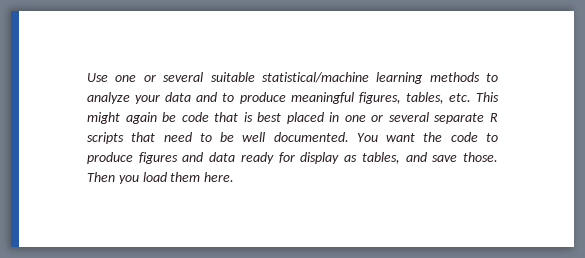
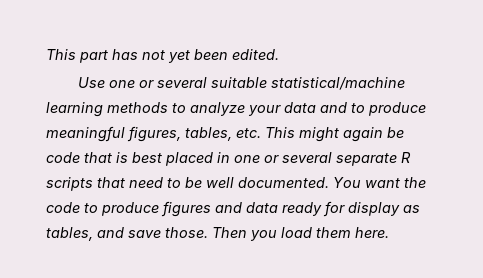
+ This part has not yet been edited.

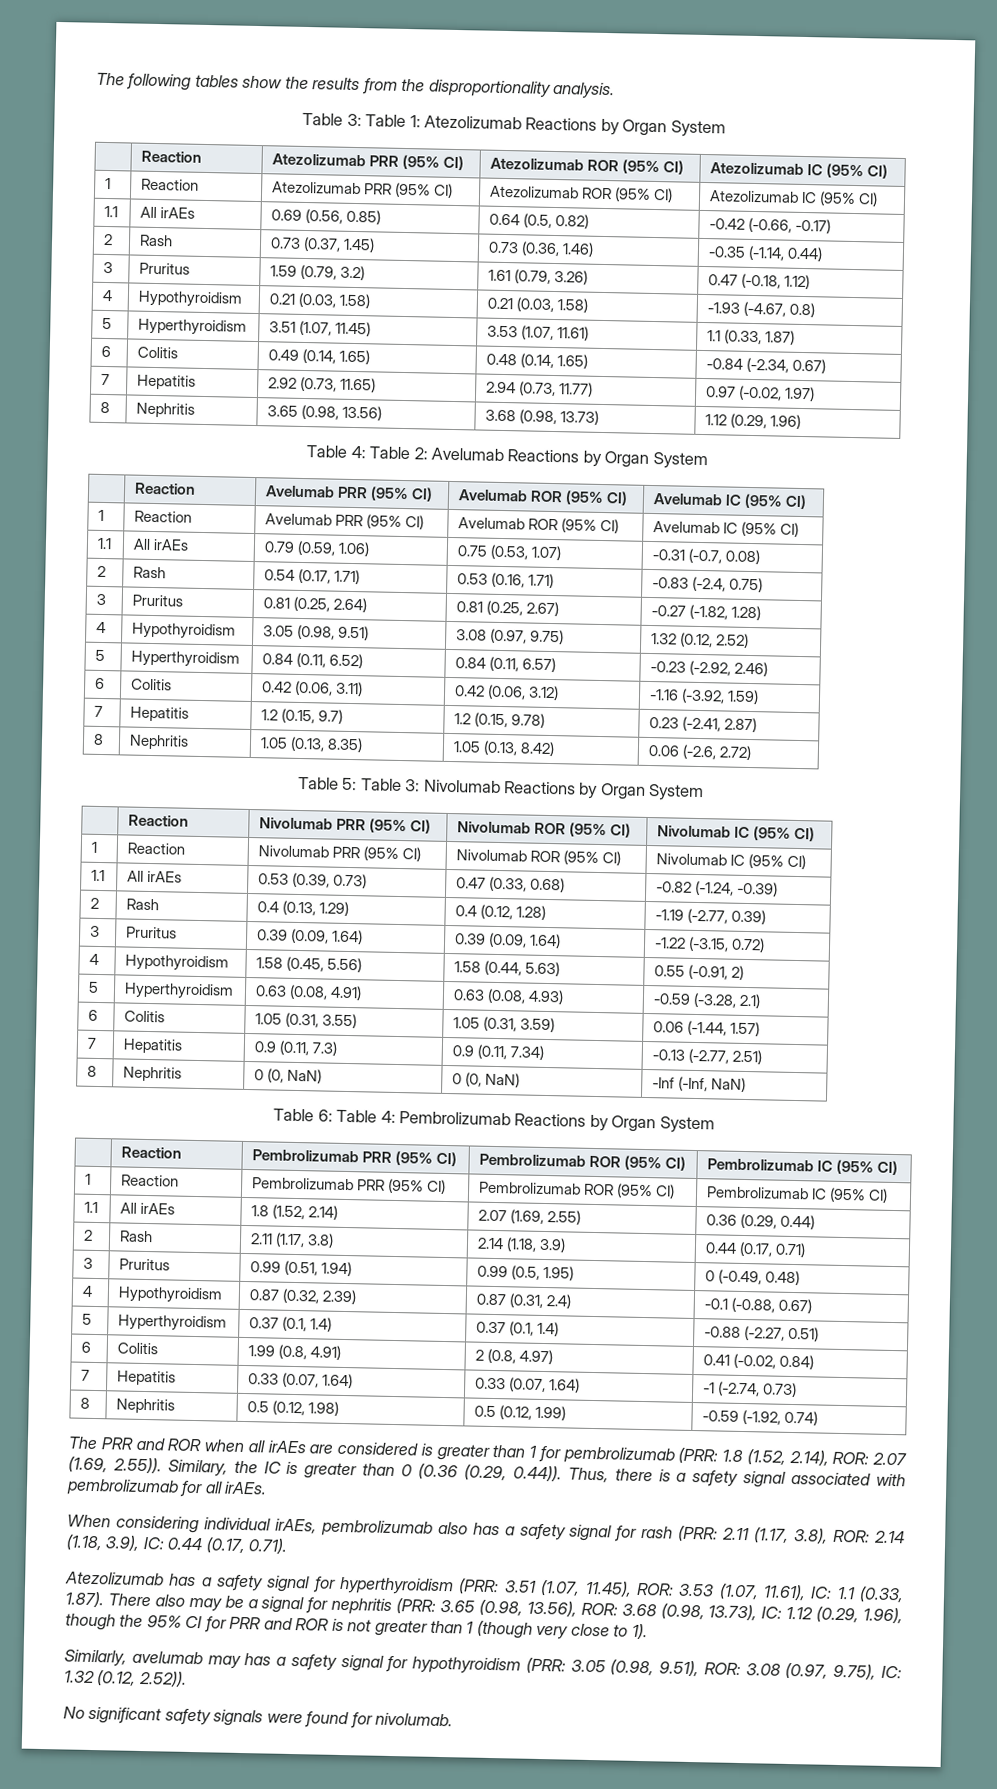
- This part has not yet been edited.
- Use one or several suitable statistical/machine learning methods to analyze your data and to produce meaningful figures, tables, etc. This might again be code that is best placed in one or several separate R scripts that need to be well documented. You want the code to produce figures and data ready for display as tables, and save those. Then you load them here.
+ The following tables show the results from the disproportionality analysis.
+ Table 3: Table 1: Atezolizumab Reactions by Organ System
+ | Reaction | Atezolizumab PRR (95% CI) | Atezolizumab ROR (95% CI) | Atezolizumab IC (95% CI)
+ 1 | Reaction | Atezolizumab PRR (95% CI) | Atezolizumab ROR (95% CI) | Atezolizumab IC (95% CI)
+ 1.1 | All irAEs | 0.69 (0.56, 0.85) | 0.64 (0.5, 0.82) | -0.42 (-0.66, -0.17)
+ 2 | Rash | 0.73 (0.37, 1.45) | 0.73 (0.36, 1.46) | -0.35 (-1.14, 0.44)
+ 3 | Pruritus | 1.59 (0.79, 3.2) | 1.61 (0.79, 3.26) | 0.47 (-0.18, 1.12)
+ 4 | Hypothyroidism | 0.21 (0.03, 1.58) | 0.21 (0.03, 1.58) | -1.93 (-4.67, 0.8)
+ 5 | Hyperthyroidism | 3.51 (1.07, 11.45) | 3.53 (1.07, 11.61) | 1.1 (0.33, 1.87)
+ 6 | Colitis | 0.49 (0.14, 1.65) | 0.48 (0.14, 1.65) | -0.84 (-2.34, 0.67)
+ 7 | Hepatitis | 2.92 (0.73, 11.65) | 2.94 (0.73, 11.77) | 0.97 (-0.02, 1.97)
+ 8 | Nephritis | 3.65 (0.98, 13.56) | 3.68 (0.98, 13.73) | 1.12 (0.29, 1.96)
+ Table 4: Table 2: Avelumab Reactions by Organ System
+ | Reaction | Avelumab PRR (95% CI) | Avelumab ROR (95% CI) | Avelumab IC (95% CI)
+ 1 | Reaction | Avelumab PRR (95% CI) | Avelumab ROR (95% CI) | Avelumab IC (95% CI)
+ 1.1 | All irAEs | 0.79 (0.59, 1.06) | 0.75 (0.53, 1.07) | -0.31 (-0.7, 0.08)
+ 2 | Rash | 0.54 (0.17, 1.71) | 0.53 (0.16, 1.71) | -0.83 (-2.4, 0.75)
+ 3 | Pruritus | 0.81 (0.25, 2.64) | 0.81 (0.25, 2.67) | -0.27 (-1.82, 1.28)
+ 4 | Hypothyroidism | 3.05 (0.98, 9.51) | 3.08 (0.97, 9.75) | 1.32 (0.12, 2.52)
+ 5 | Hyperthyroidism | 0.84 (0.11, 6.52) | 0.84 (0.11, 6.57) | -0.23 (-2.92, 2.46)
+ 6 | Colitis | 0.42 (0.06, 3.11) | 0.42 (0.06, 3.12) | -1.16 (-3.92, 1.59)
+ 7 | Hepatitis | 1.2 (0.15, 9.7) | 1.2 (0.15, 9.78) | 0.23 (-2.41, 2.87)
+ 8 | Nephritis | 1.05 (0.13, 8.35) | 1.05 (0.13, 8.42) | 0.06 (-2.6, 2.72)
+ Table 5: Table 3: Nivolumab Reactions by Organ System
+ | Reaction | Nivolumab PRR (95% CI) | Nivolumab ROR (95% CI) | Nivolumab IC (95% CI)
+ 1 | Reaction | Nivolumab PRR (95% CI) | Nivolumab ROR (95% CI) | Nivolumab IC (95% CI)
+ 1.1 | All irAEs | 0.53 (0.39, 0.73) | 0.47 (0.33, 0.68) | -0.82 (-1.24, -0.39)
+ 2 | Rash | 0.4 (0.13, 1.29) | 0.4 (0.12, 1.28) | -1.19 (-2.77, 0.39)
+ 3 | Pruritus | 0.39 (0.09, 1.64) | 0.39 (0.09, 1.64) | -1.22 (-3.15, 0.72)
+ 4 | Hypothyroidism | 1.58 (0.45, 5.56) | 1.58 (0.44, 5.63) | 0.55 (-0.91, 2)
+ 5 | Hyperthyroidism | 0.63 (0.08, 4.91) | 0.63 (0.08, 4.93) | -0.59 (-3.28, 2.1)
+ 6 | Colitis | 1.05 (0.31, 3.55) | 1.05 (0.31, 3.59) | 0.06 (-1.44, 1.57)
+ 7 | Hepatitis | 0.9 (0.11, 7.3) | 0.9 (0.11, 7.34) | -0.13 (-2.77, 2.51)
+ 8 | Nephritis | 0 (0, NaN) | 0 (0, NaN) | -Inf (-Inf, NaN)
+ Table 6: Table 4: Pembrolizumab Reactions by Organ System
+ | Reaction | Pembrolizumab PRR (95% CI) | Pembrolizumab ROR (95% CI) | Pembrolizumab IC (95% CI)
+ 1 | Reaction | Pembrolizumab PRR (95% CI) | Pembrolizumab ROR (95% CI) | Pembrolizumab IC (95% CI)
+ 1.1 | All irAEs | 1.8 (1.52, 2.14) | 2.07 (1.69, 2.55) | 0.36 (0.29, 0.44)
+ 2 | Rash | 2.11 (1.17, 3.8) | 2.14 (1.18, 3.9) | 0.44 (0.17, 0.71)
+ 3 | Pruritus | 0.99 (0.51, 1.94) | 0.99 (0.5, 1.95) | 0 (-0.49, 0.48)
+ 4 | Hypothyroidism | 0.87 (0.32, 2.39) | 0.87 (0.31, 2.4) | -0.1 (-0.88, 0.67)
+ 5 | Hyperthyroidism | 0.37 (0.1, 1.4) | 0.37 (0.1, 1.4) | -0.88 (-2.27, 0.51)
+ 6 | Colitis | 1.99 (0.8, 4.91) | 2 (0.8, 4.97) | 0.41 (-0.02, 0.84)
+ 7 | Hepatitis | 0.33 (0.07, 1.64) | 0.33 (0.07, 1.64) | -1 (-2.74, 0.73)
+ 8 | Nephritis | 0.5 (0.12, 1.98) | 0.5 (0.12, 1.99) | -0.59 (-1.92, 0.74)
+ The PRR and ROR when all irAEs are considered is greater than 1 for pembrolizumab (PRR: 1.8 (1.52, 2.14), ROR: 2.07 (1.69, 2.55)). Similary, the IC is greater than 0 (0.36 (0.29, 0.44)). Thus, there is a safety signal associated with pembrolizumab for all irAEs.
+ When considering individual irAEs, pembrolizumab also has a safety signal for rash (PRR: 2.11 (1.17, 3.8), ROR: 2.14 (1.18, 3.9), IC: 0.44 (0.17, 0.71).
+ Atezolizumab has a safety signal for hyperthyroidism (PRR: 3.51 (1.07, 11.45), ROR: 3.53 (1.07, 11.61), IC: 1.1 (0.33, 1.87). There also may be a signal for nephritis (PRR: 3.65 (0.98, 13.56), ROR: 3.68 (0.98, 13.73), IC: 1.12 (0.29, 1.96), though the 95% CI for PRR and ROR is not greater than 1 (though very close to 1).
+ Similarly, avelumab may has a safety signal for hypothyroidism (PRR: 3.05 (0.98, 9.51), ROR: 3.08 (0.97, 9.75), IC: 1.32 (0.12, 2.52)).
+ No significant safety signals were found for nivolumab.

